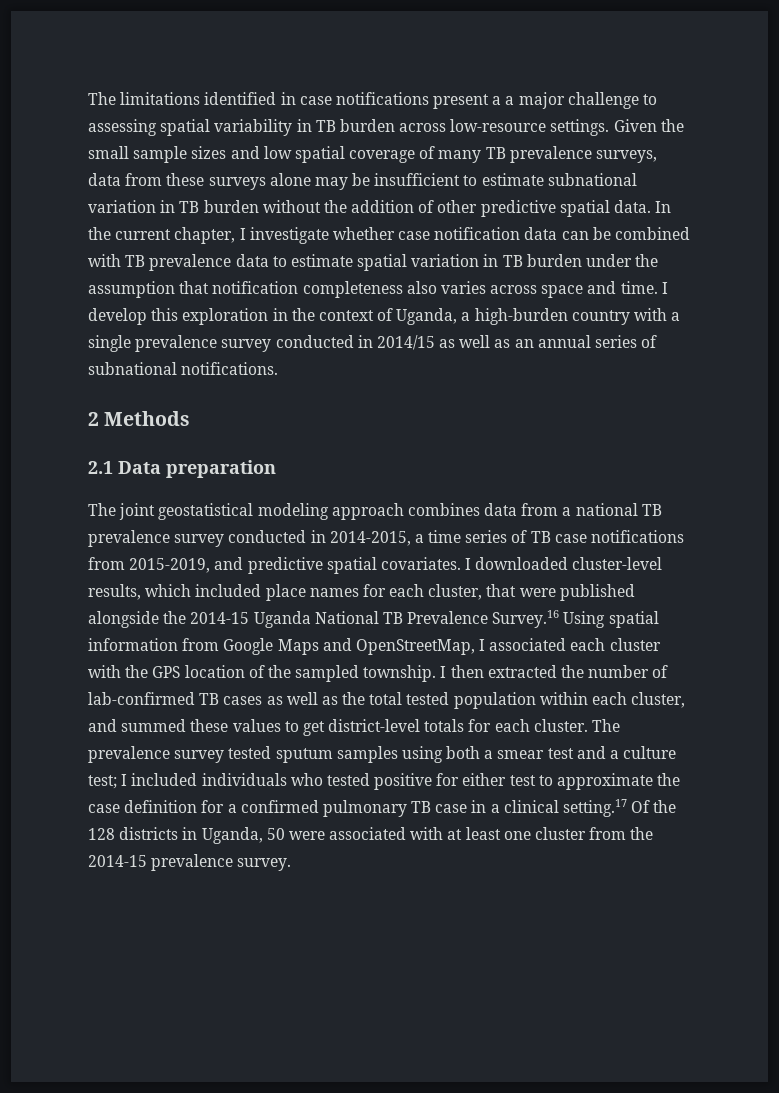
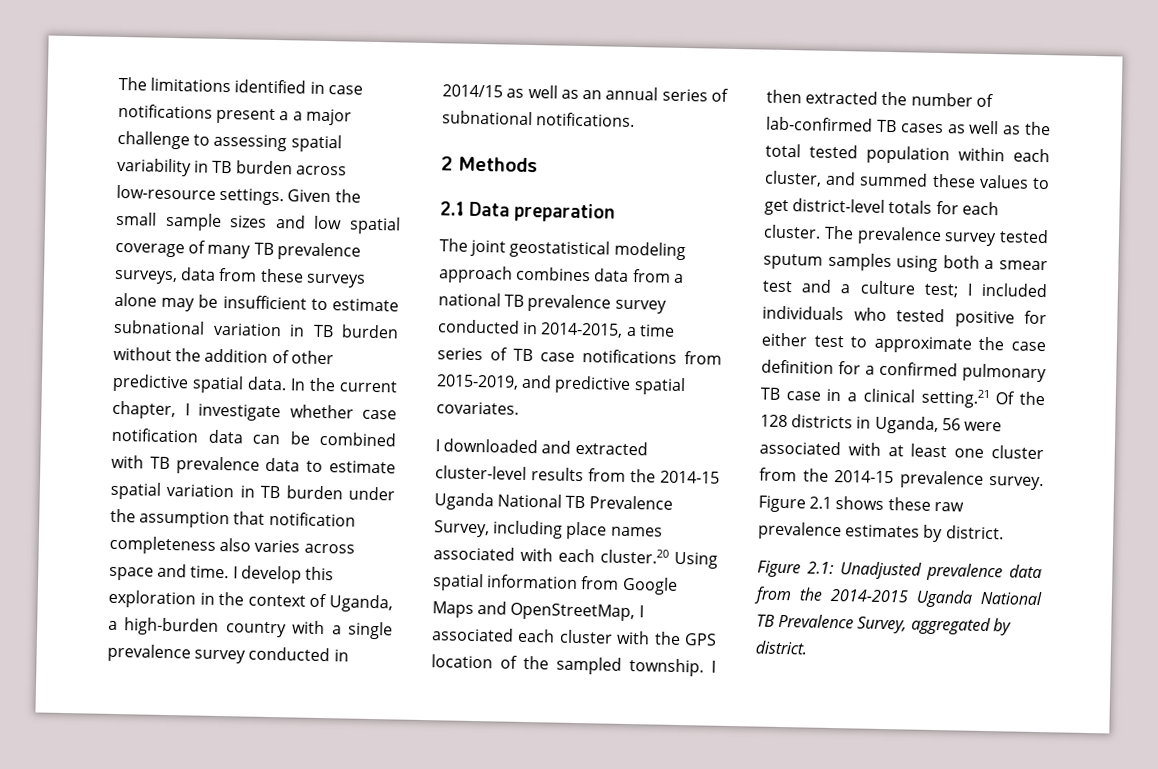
- The joint geostatistical modeling approach combines data from a national TB prevalence survey conducted in 2014-2015, a time series of TB case notifications from 2015-2019, and predictive spatial covariates. I downloaded cluster-level results, which included place names for each cluster, that were published alongside the 2014-15 Uganda National TB Prevalence Survey.16 Using spatial information from Google Maps and OpenStreetMap, I associated each cluster with the GPS location of the sampled township.
+ The joint geostatistical modeling approach combines data from a national TB prevalence survey conducted in 2014-2015, a time series of TB case notifications from 2015-2019, and predictive spatial covariates.
+ I downloaded and extracted cluster-level results from the 2014-15 Uganda National TB Prevalence Survey, including place names associated with each cluster.20 Using spatial information from Google Maps and OpenStreetMap, I associated each cluster with the GPS location of the sampled township.
- The prevalence survey tested sputum samples using both a smear test and a culture test; I included individuals who tested positive for either test to approximate the case definition for a confirmed pulmonary TB case in a clinical setting.17 Of the 128 districts in Uganda, 50 were associated with at least one cluster from the 2014-15 prevalence survey.
+ The prevalence survey tested sputum samples using both a smear test and a culture test; I included individuals who tested positive for either test to approximate the case definition for a confirmed pulmonary TB case in a clinical setting.21 Of the 128 districts in Uganda, 56 were associated with at least one cluster from the 2014-15 prevalence survey.
+ Figure 2.1 shows these raw prevalence estimates by district.
+ Figure 2.1: Unadjusted prevalence data from the 2014-2015 Uganda National TB Prevalence Survey, aggregated by district.

